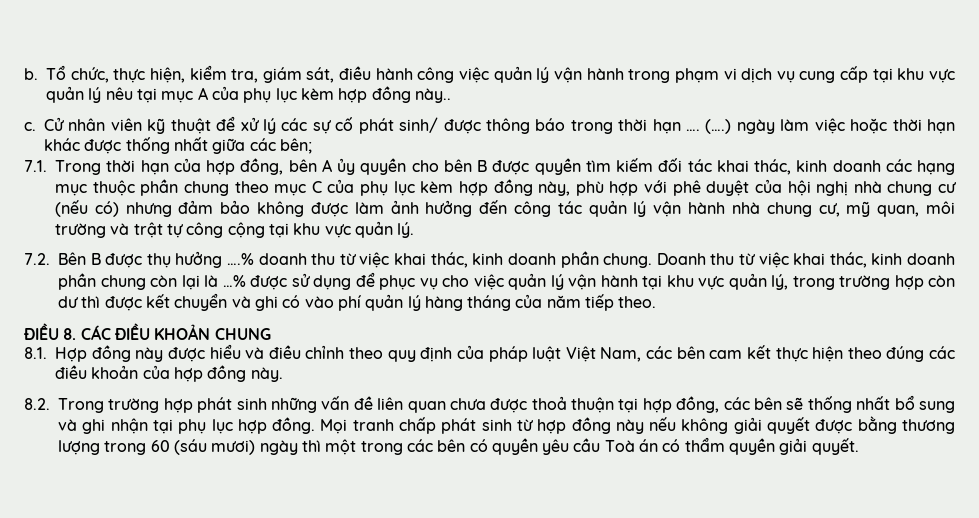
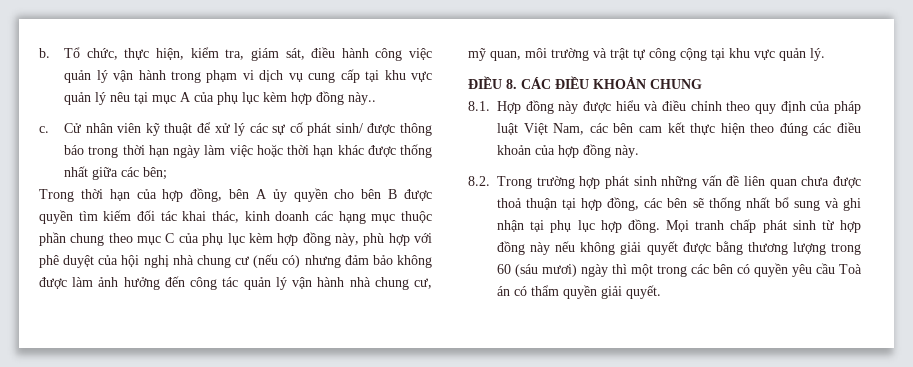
- Cử nhân viên kỹ thuật để xử lý các sự cố phát sinh/ được thông báo trong thời hạn …. (….) ngày làm việc hoặc thời hạn khác được thống nhất giữa các bên;
+ Cử nhân viên kỹ thuật để xử lý các sự cố phát sinh/ được thông báo trong thời hạn ngày làm việc hoặc thời hạn khác được thống nhất giữa các bên;
- 7.1. Trong thời hạn của hợp đồng, bên A ủy quyền cho bên B được quyền tìm kiếm đối tác khai thác, kinh doanh các hạng mục thuộc phần chung theo mục C của phụ lục kèm hợp đồng này, phù hợp với phê duyệt của hội nghị nhà chung cư (nếu có) nhưng đảm bảo không được làm ảnh hưởng đến công tác quản lý vận hành nhà chung cư, mỹ quan, môi trường và trật tự công cộng tại khu vực quản lý.
+ Trong thời hạn của hợp đồng, bên A ủy quyền cho bên B được quyền tìm kiếm đối tác khai thác, kinh doanh các hạng mục thuộc phần chung theo mục C của phụ lục kèm hợp đồng này, phù hợp với phê duyệt của hội nghị nhà chung cư (nếu có) nhưng đảm bảo không được làm ảnh hưởng đến công tác quản lý vận hành nhà chung cư, mỹ quan, môi trường và trật tự công cộng tại khu vực quản lý.
- 7.2. Bên B được thụ hưởng ….% doanh thu từ việc khai thác, kinh doanh phần chung. Doanh thu từ việc khai thác, kinh doanh phần chung còn lại là …% được sử dụng để phục vụ cho việc quản lý vận hành tại khu vực quản lý, trong trường hợp còn dư thì được kết chuyển và ghi có vào phí quản lý hàng tháng của năm tiếp theo.

